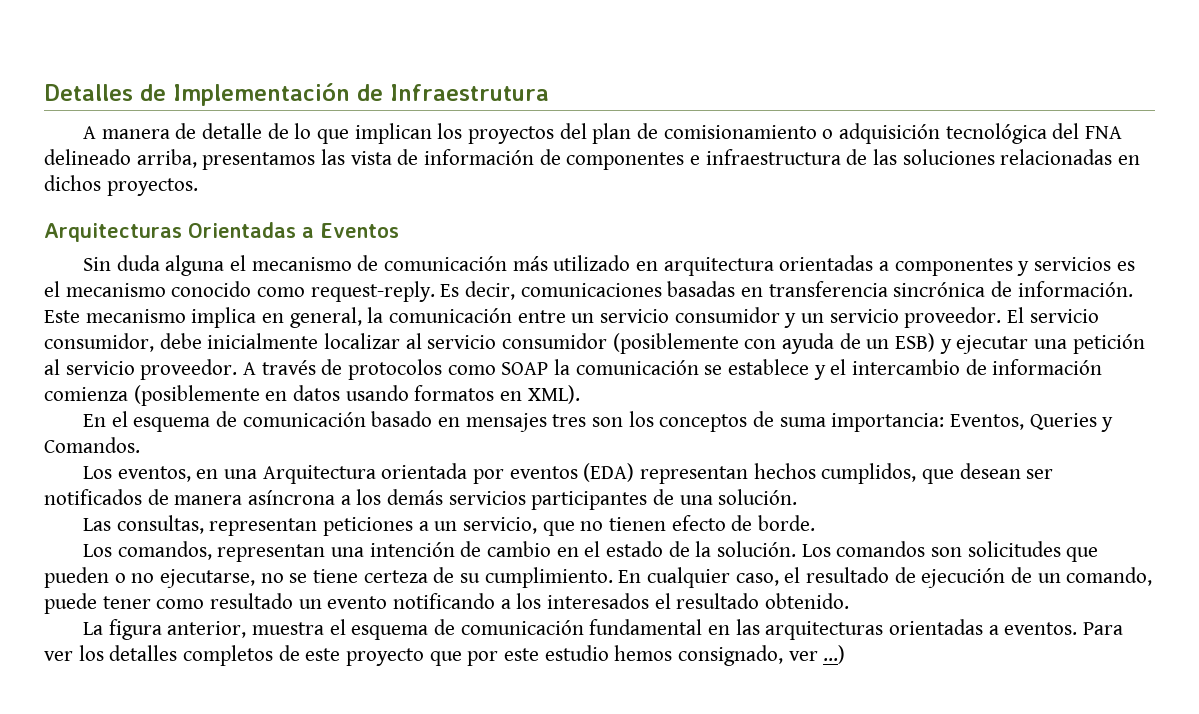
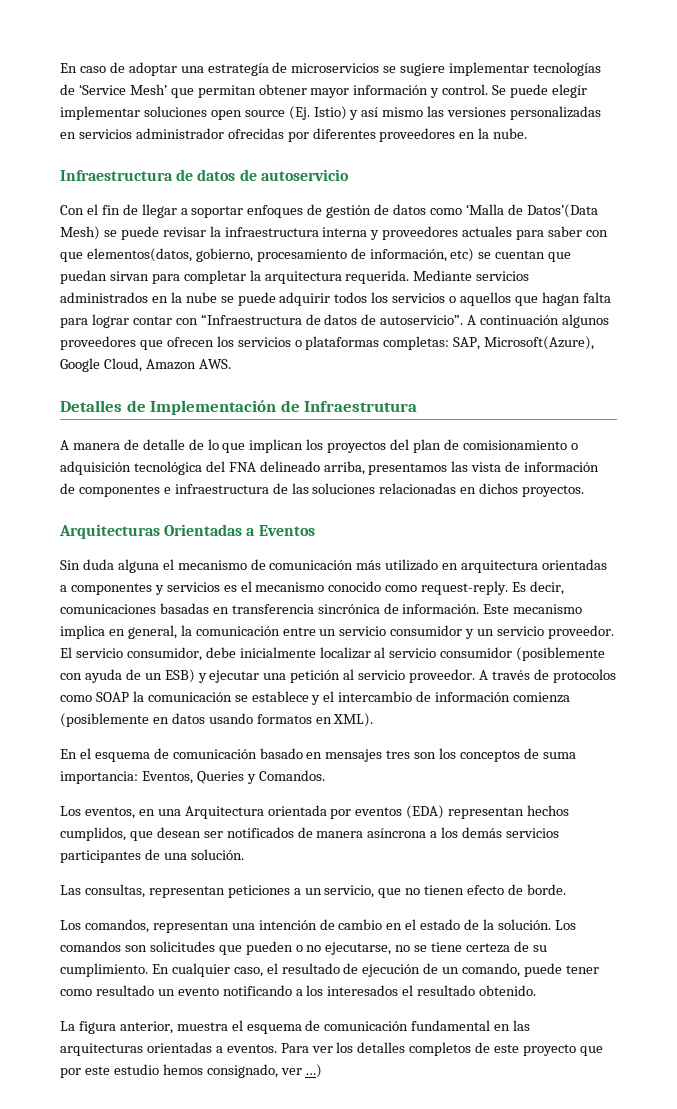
+ En caso de adoptar una estrategía de microservicios se sugiere implementar tecnologías de ‘Service Mesh’ que permitan obtener mayor información y control. Se puede elegír implementar soluciones open source (Ej. Istio) y así mismo las versiones personalizadas en servicios administrador ofrecidas por diferentes proveedores en la nube.
+ Infraestructura de datos de autoservicio
+ Con el fin de llegar a soportar enfoques de gestión de datos como ‘Malla de Datos’(Data Mesh) se puede revisar la infraestructura interna y proveedores actuales para saber con que elementos(datos, gobierno, procesamiento de información, etc) se cuentan que puedan sirvan para completar la arquitectura requerida. Mediante servicios administrados en la nube se puede adquirir todos los servicios o aquellos que hagan falta para lograr contar con “Infraestructura de datos de autoservicio”. A continuación algunos proveedores que ofrecen los servicios o plataformas completas: SAP, Microsoft(Azure), Google Cloud, Amazon AWS.

